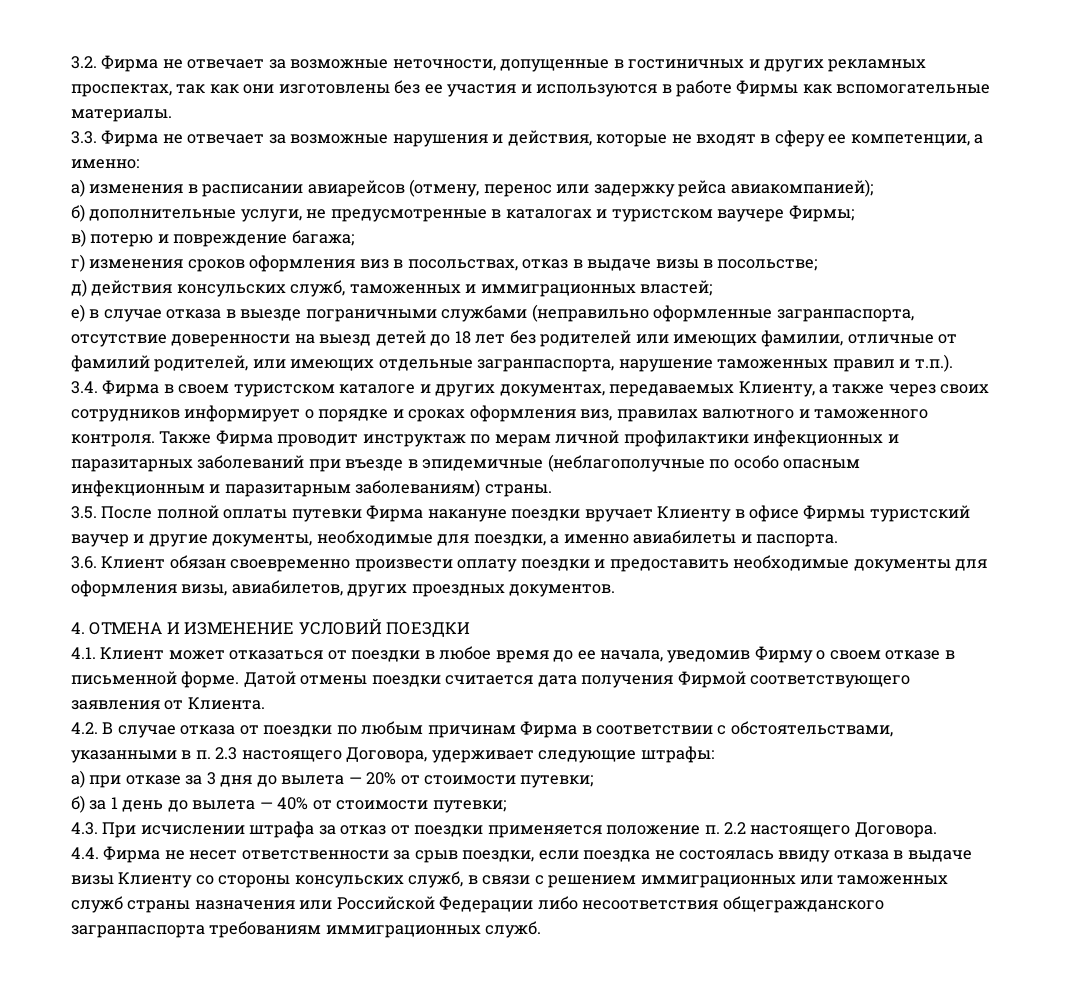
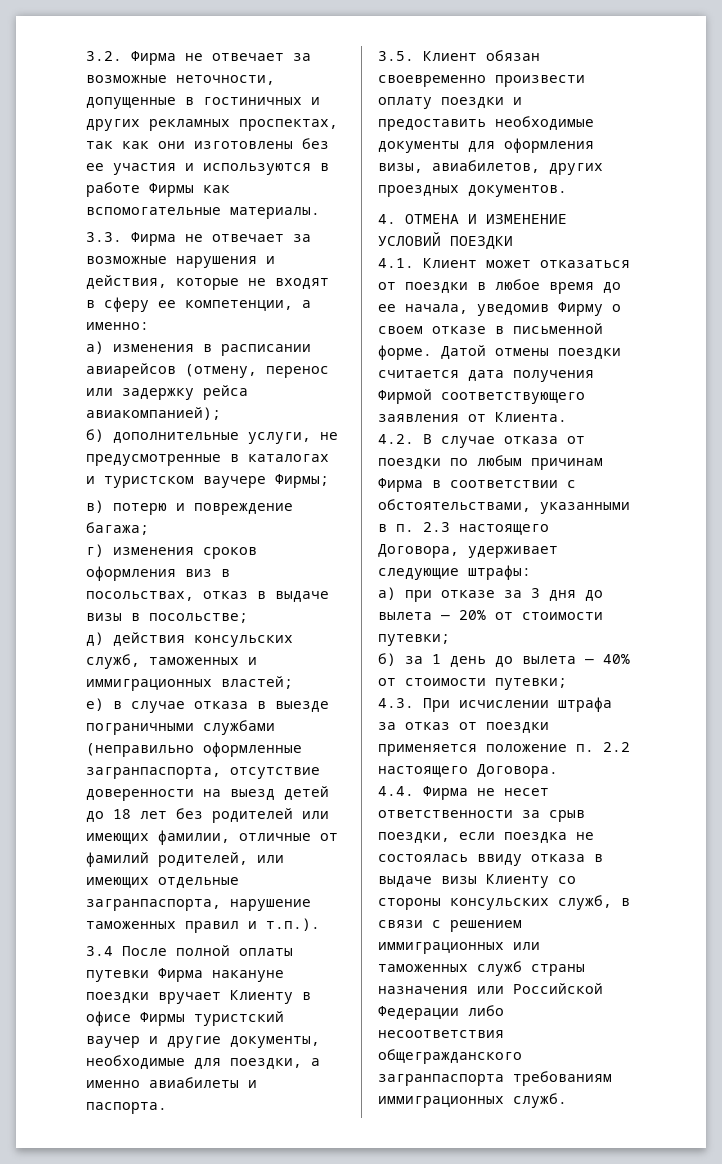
- 3.4. Фирма в своем туристском каталоге и других документах, передаваемых Клиенту, а также через своих сотрудников информирует о порядке и сроках оформления виз, правилах валютного и таможенного контроля. Также Фирма проводит инструктаж по мерам личной профилактики инфекционных и паразитарных заболеваний при въезде в эпидемичные (неблагополучные по особо опасным инфекционным и паразитарным заболеваниям) страны.
- 3.5. После полной оплаты путевки Фирма накануне поездки вручает Клиенту в офисе Фирмы туристский ваучер и другие документы, необходимые для поездки, а именно авиабилеты и паспорта.
+ 3.4 После полной оплаты путевки Фирма накануне поездки вручает Клиенту в офисе Фирмы туристский ваучер и другие документы, необходимые для поездки, а именно авиабилеты и паспорта.
- 3.6. Клиент обязан своевременно произвести оплату поездки и предоставить необходимые документы для оформления визы, авиабилетов, других проездных документов.
+ 3.5. Клиент обязан своевременно произвести оплату поездки и предоставить необходимые документы для оформления визы, авиабилетов, других проездных документов.

